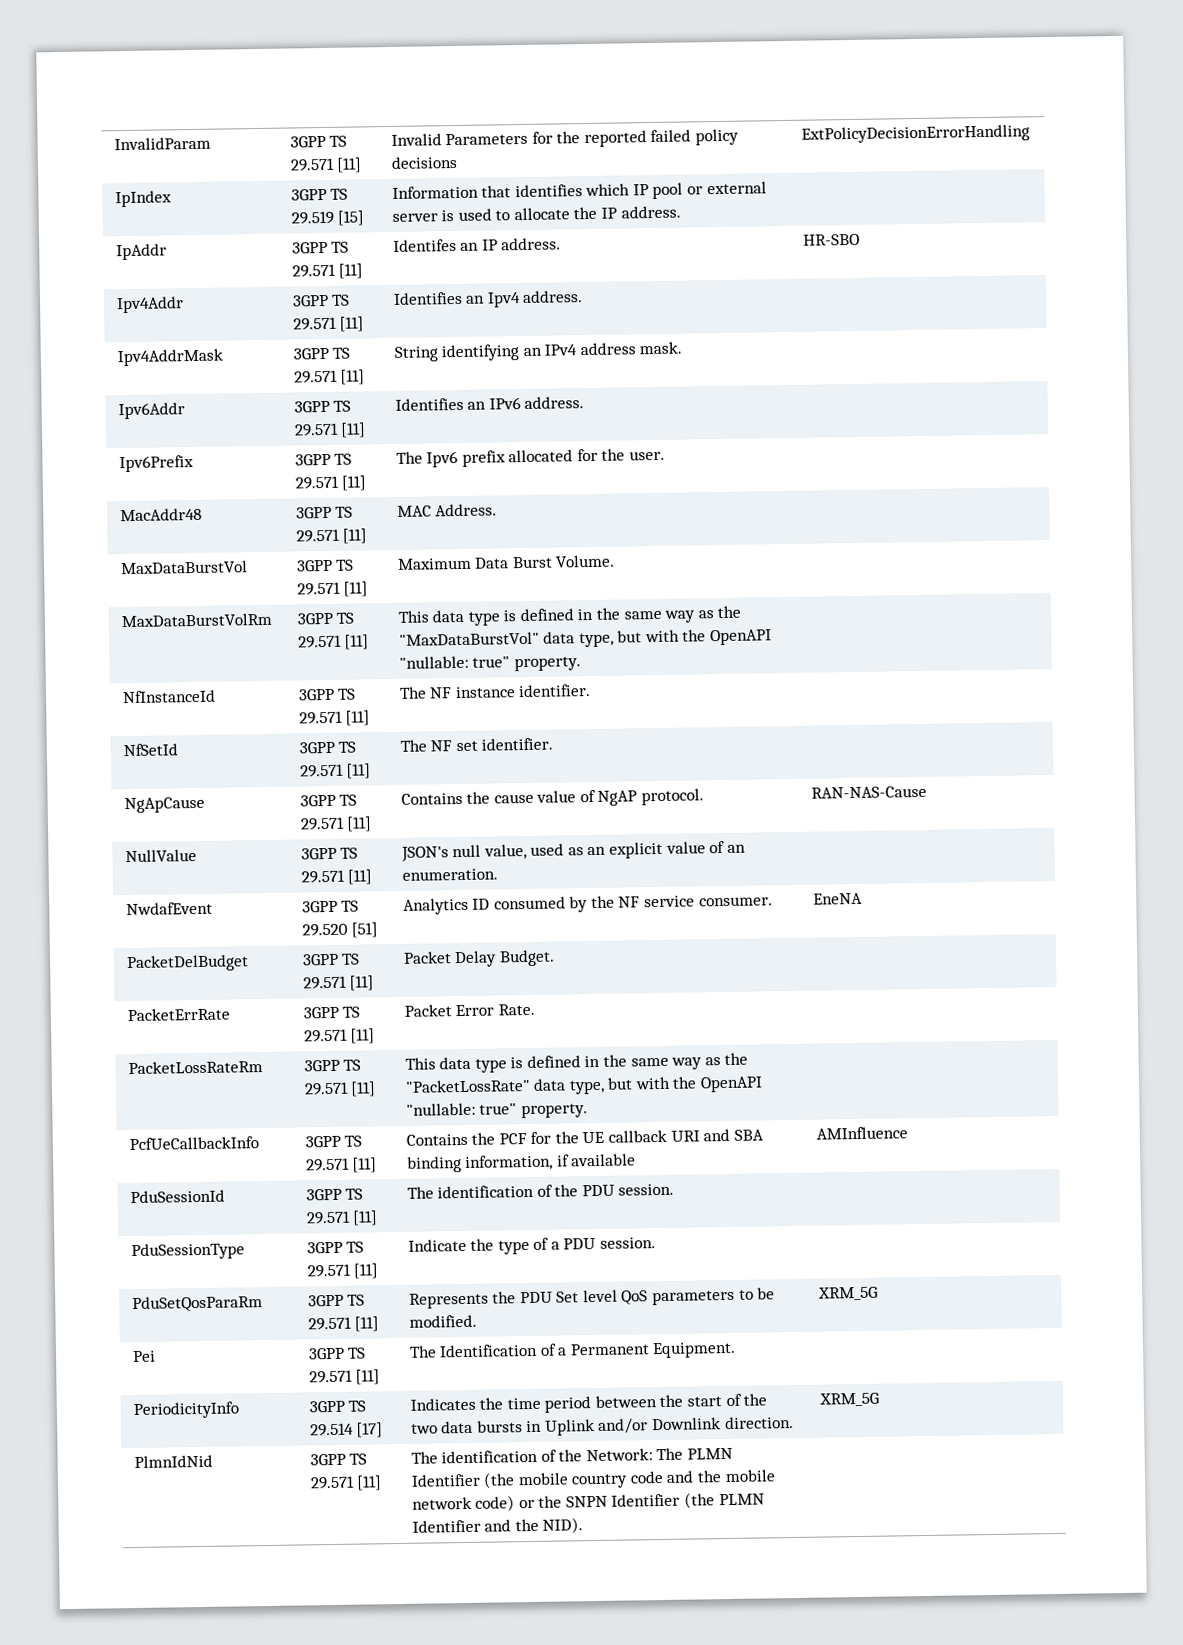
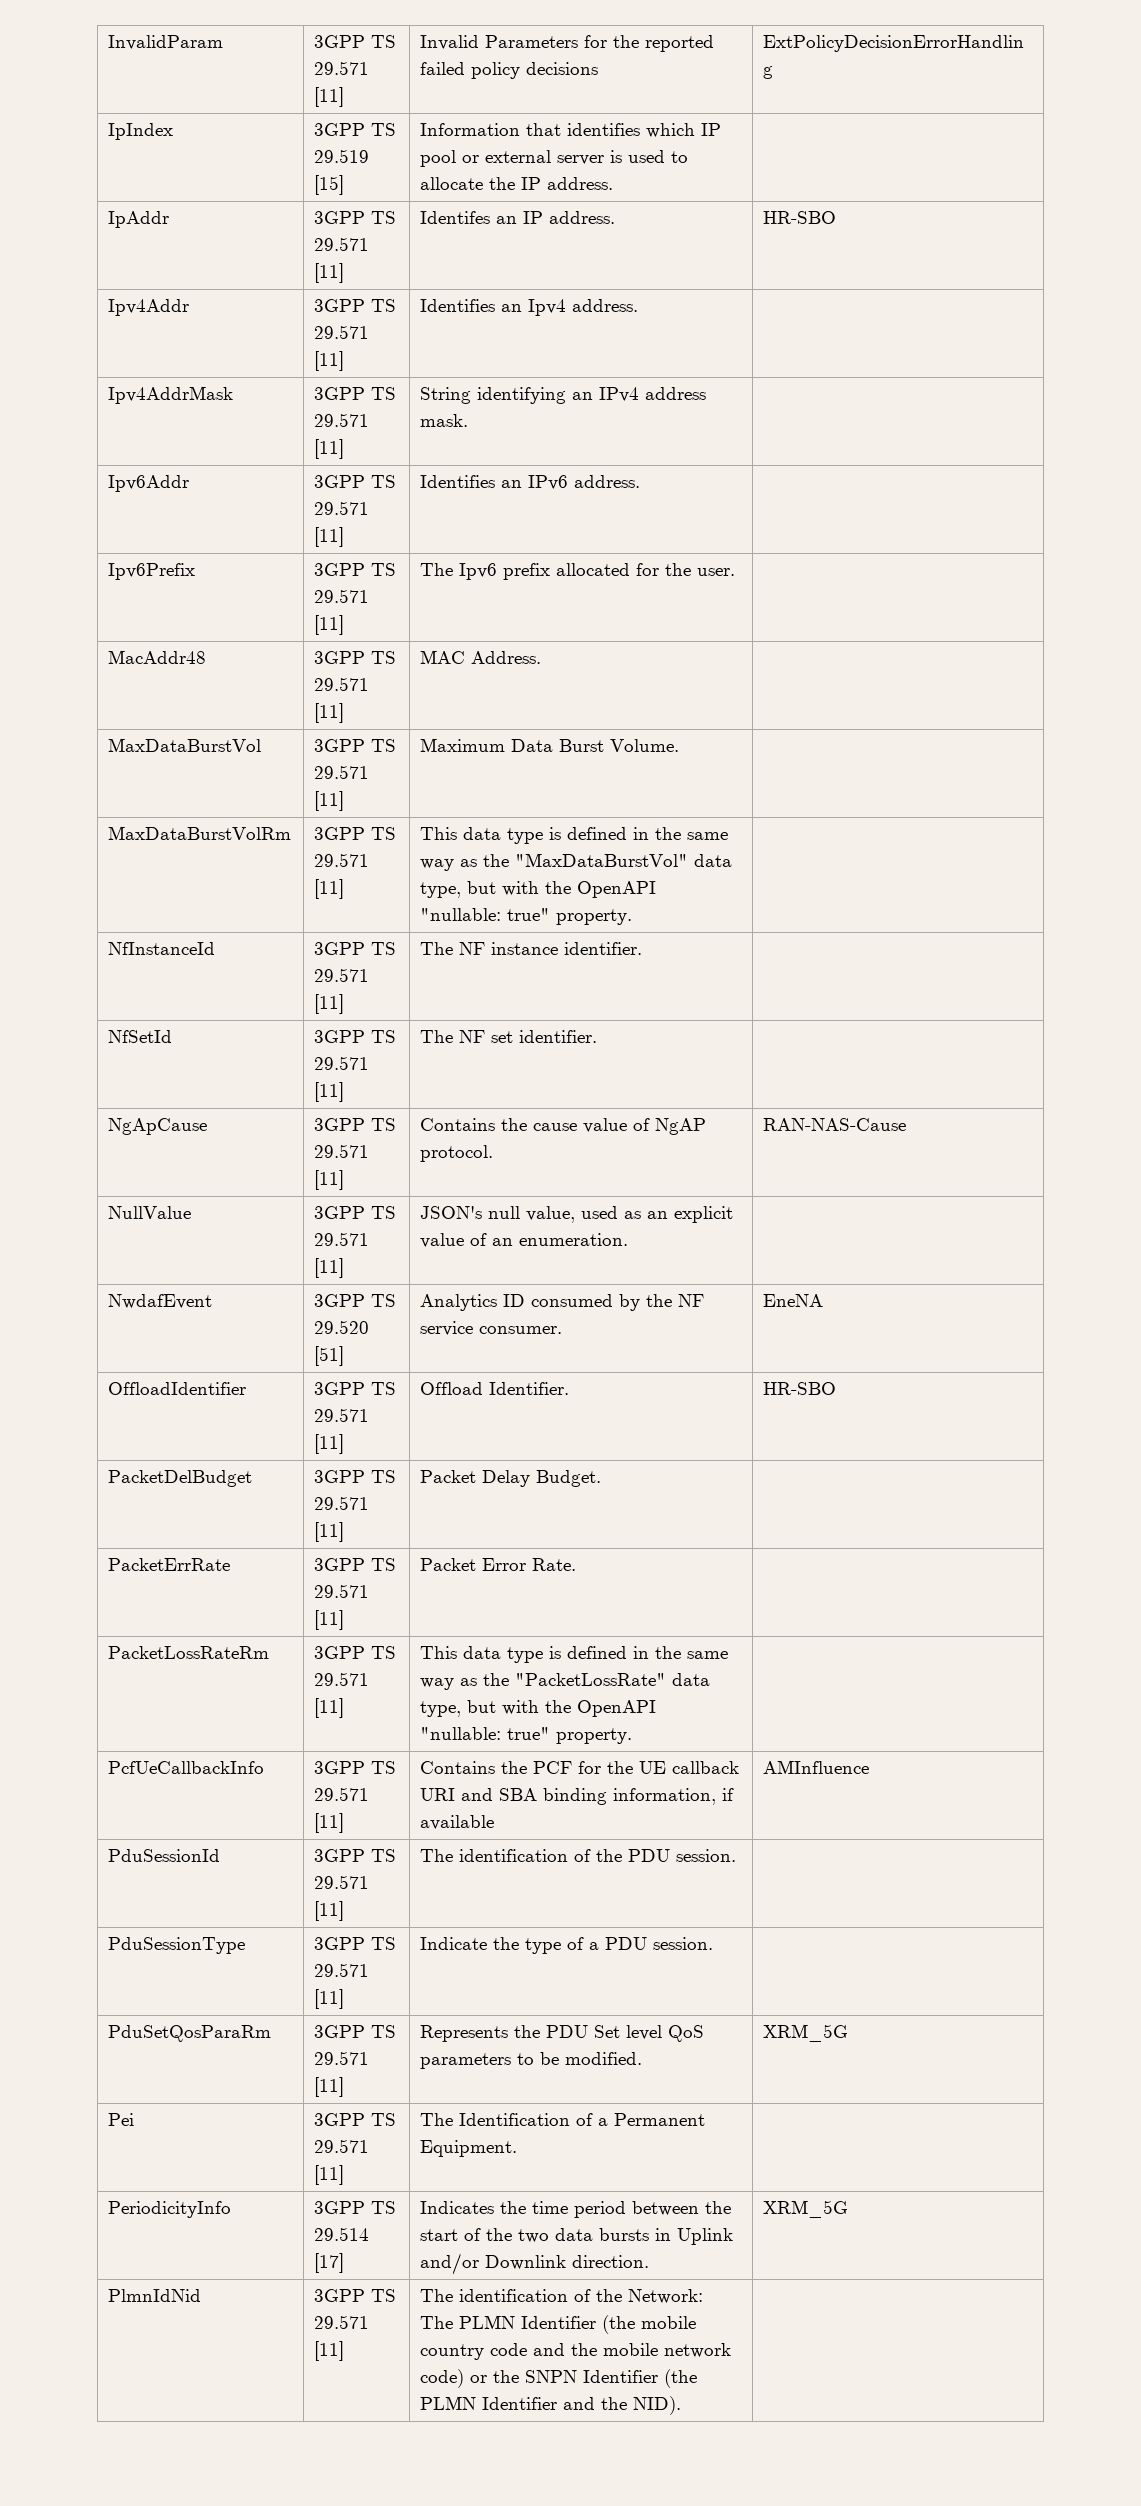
+ OffloadIdentifier | 3GPP TS 29.571 [11] | Offload Identifier. | HR-SBO

